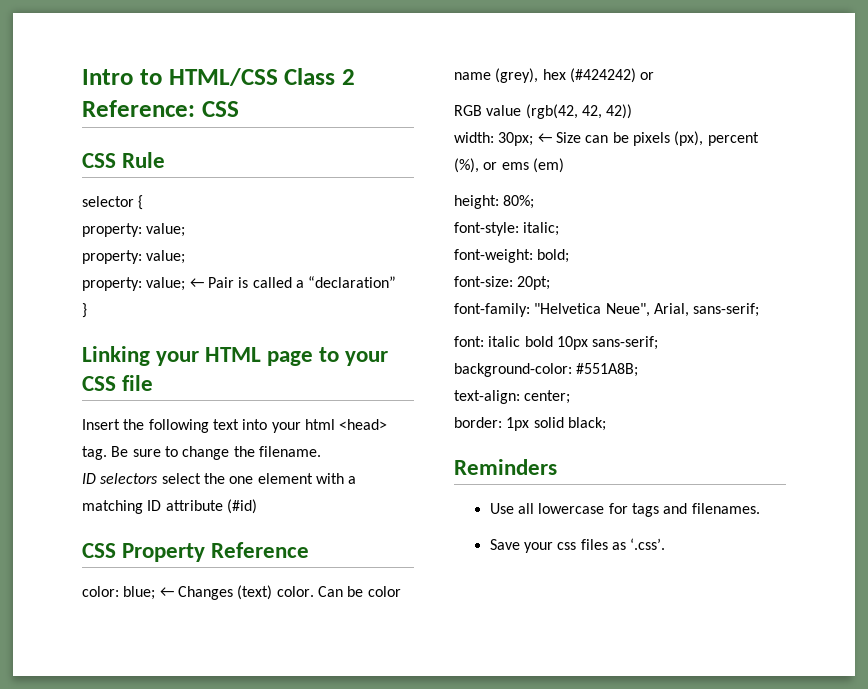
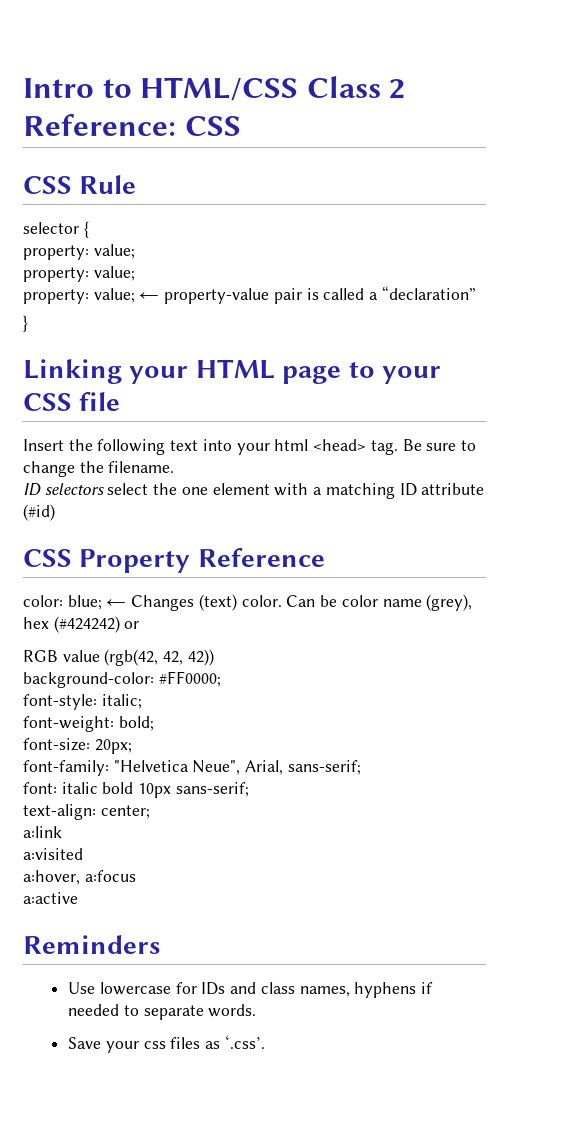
- property: value; ← Pair is called a “declaration”
+ property: value; ← property-value pair is called a “declaration”
- width: 30px; ← Size can be pixels (px), percent (%), or ems (em)
- height: 80%;
+ background-color: #FF0000;
- font-size: 20pt;
+ font-size: 20px;
- background-color: #551A8B;
- border: 1px solid black;
+ a:link
+ a:visited
+ a:hover, a:focus
+ a:active
- Use all lowercase for tags and filenames.
+ Use lowercase for IDs and class names, hyphens if needed to separate words.

